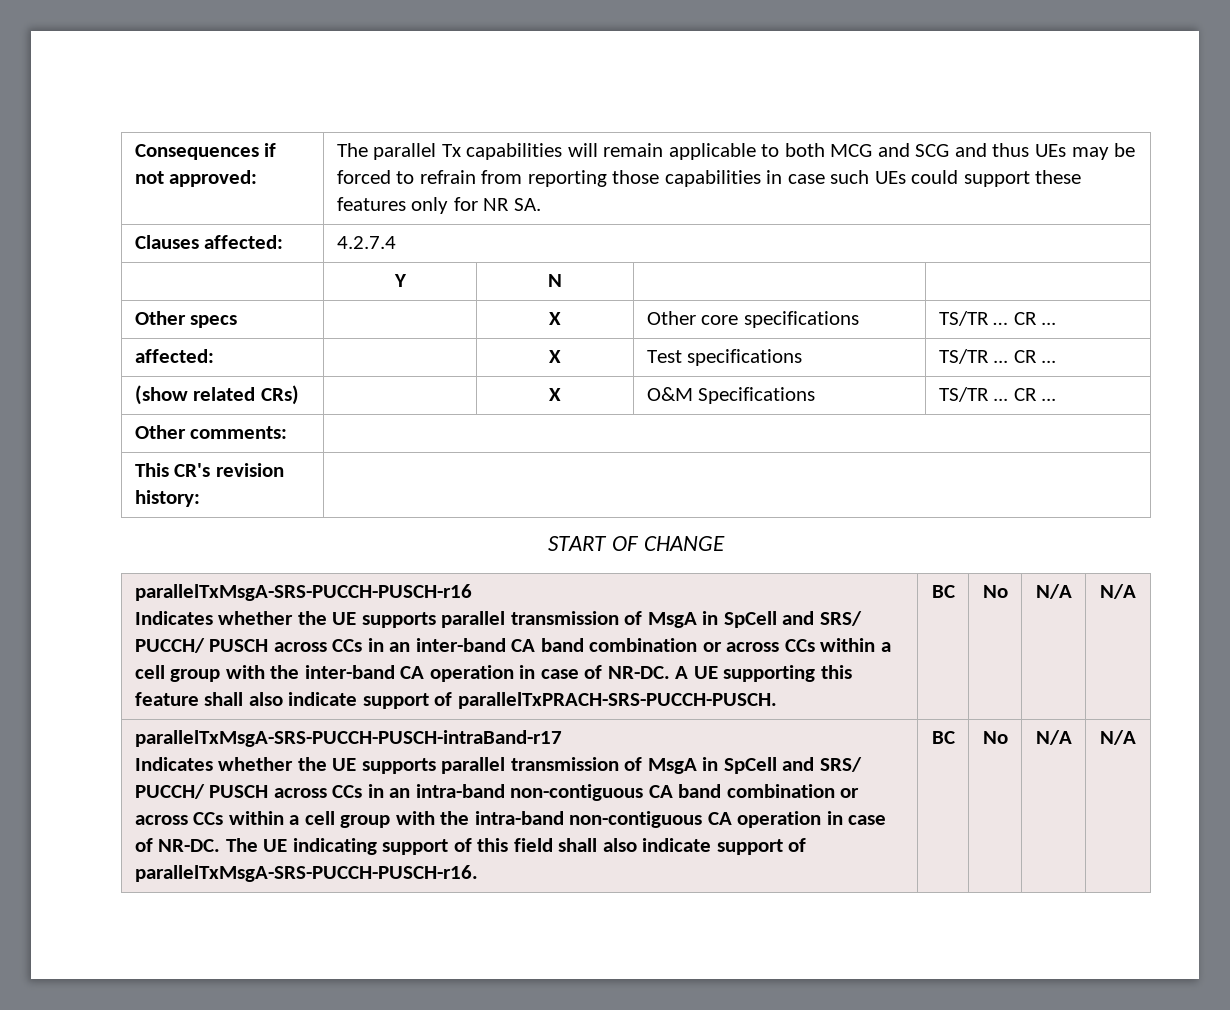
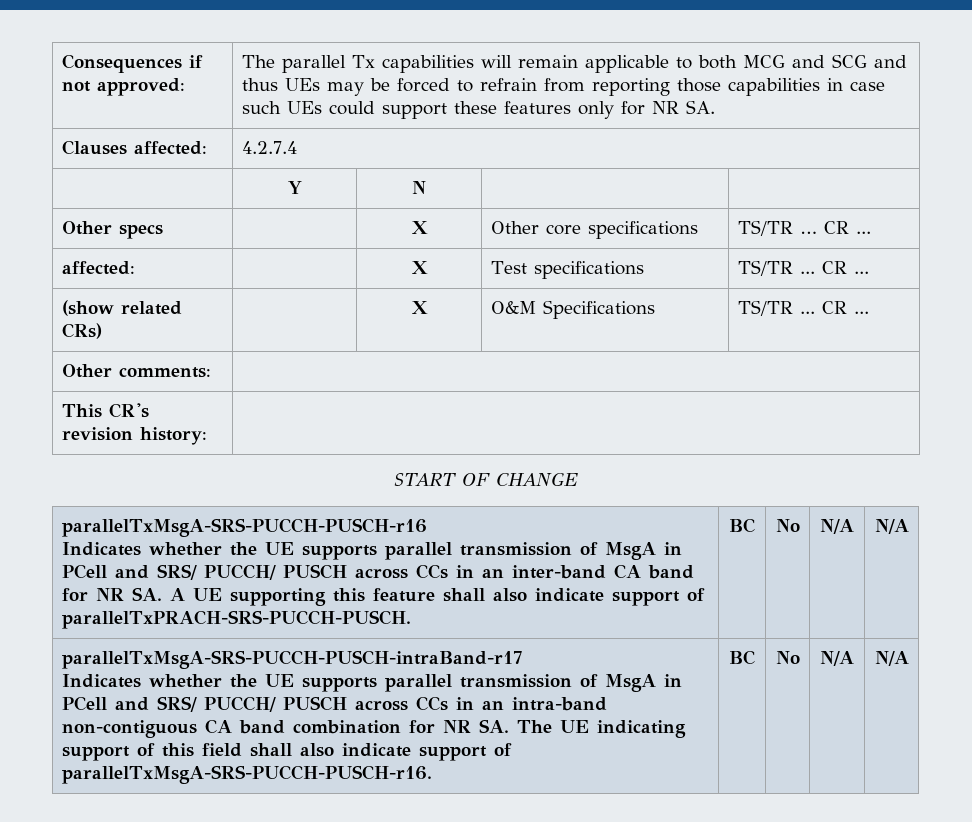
- Indicates whether the UE supports parallel transmission of MsgA in SpCell and SRS/ PUCCH/ PUSCH across CCs in an inter-band CA band combination or across CCs within a cell group with the inter-band CA operation in case of NR-DC. A UE supporting this feature shall also indicate support of parallelTxPRACH-SRS-PUCCH-PUSCH.
+ Indicates whether the UE supports parallel transmission of MsgA in PCell and SRS/ PUCCH/ PUSCH across CCs in an inter-band CA band for NR SA. A UE supporting this feature shall also indicate support of parallelTxPRACH-SRS-PUCCH-PUSCH.
- Indicates whether the UE supports parallel transmission of MsgA in SpCell and SRS/ PUCCH/ PUSCH across CCs in an intra-band non-contiguous CA band combination or across CCs within a cell group with the intra-band non-contiguous CA operation in case of NR-DC. The UE indicating support of this field shall also indicate support of parallelTxMsgA-SRS-PUCCH-PUSCH-r16.
+ Indicates whether the UE supports parallel transmission of MsgA in PCell and SRS/ PUCCH/ PUSCH across CCs in an intra-band non-contiguous CA band combination for NR SA. The UE indicating support of this field shall also indicate support of parallelTxMsgA-SRS-PUCCH-PUSCH-r16.

